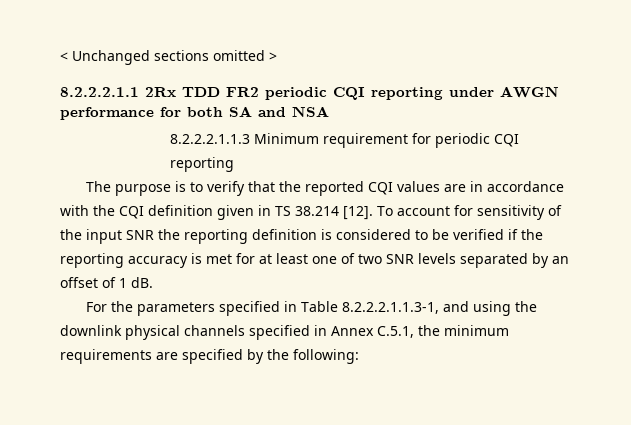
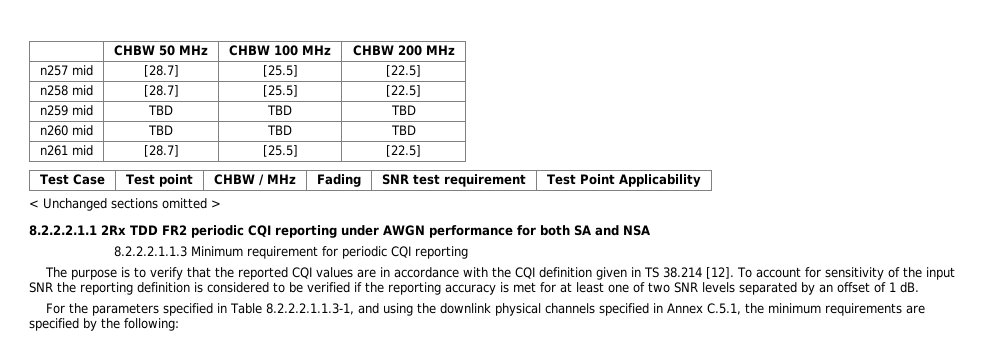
+ | CHBW 50 MHz | CHBW 100 MHz | CHBW 200 MHz
+ n257 mid | [28.7] | [25.5] | [22.5]
+ n258 mid | [28.7] | [25.5] | [22.5]
+ n259 mid | TBD | TBD | TBD
+ n260 mid | TBD | TBD | TBD
+ n261 mid | [28.7] | [25.5] | [22.5]
+ Test Case | Test point | CHBW / MHz | Fading | SNR test requirement | Test Point Applicability

